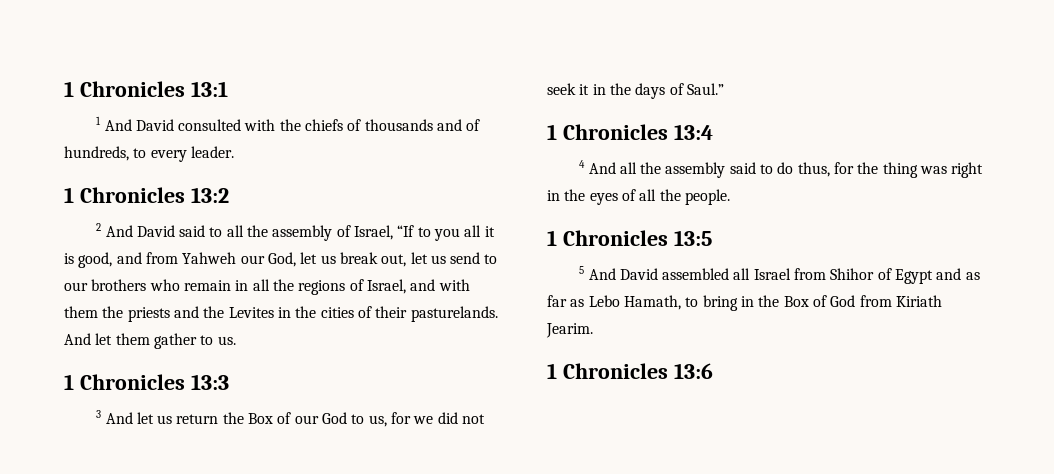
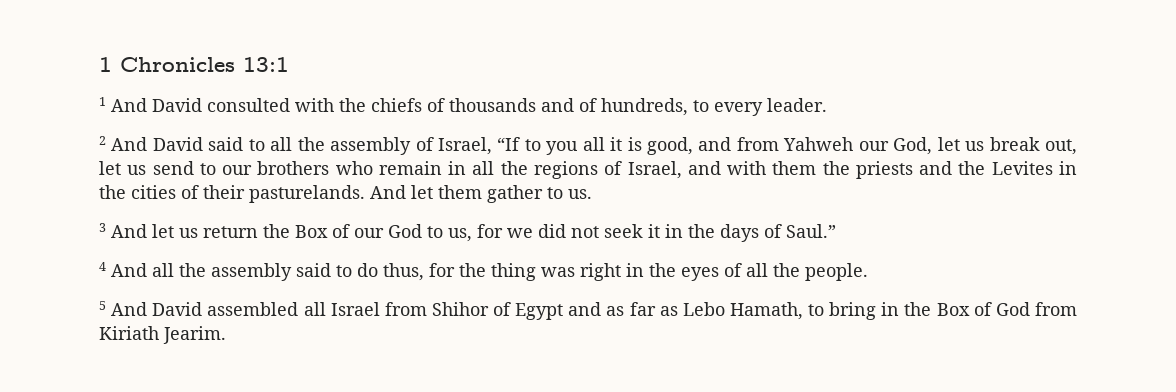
- 1 Chronicles 13:2
- 1 Chronicles 13:3
- 1 Chronicles 13:4
- 1 Chronicles 13:5
- 1 Chronicles 13:6

